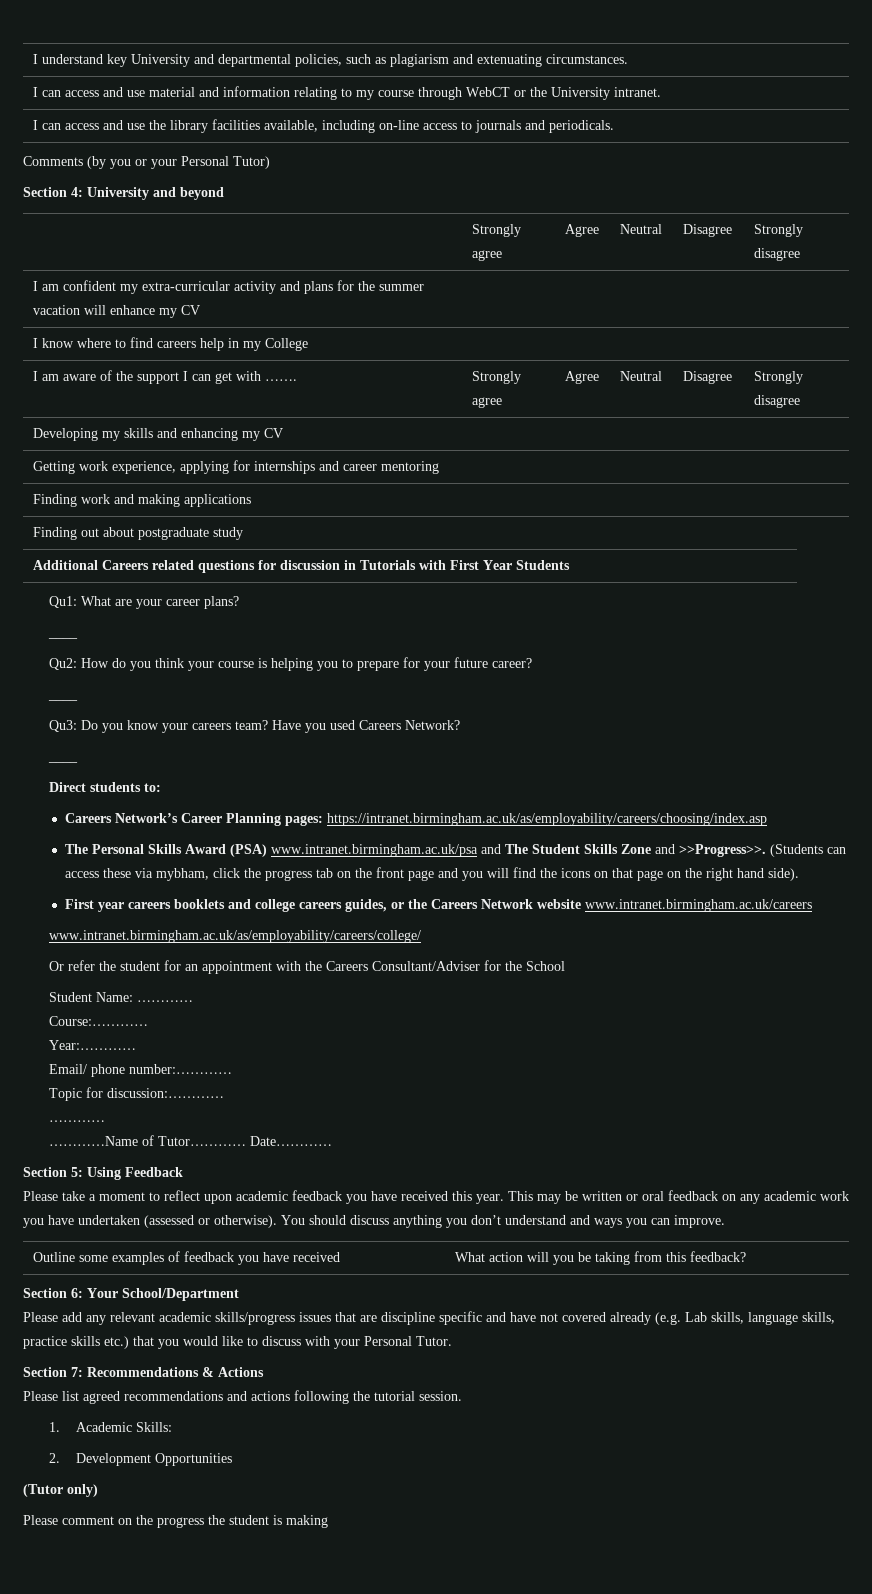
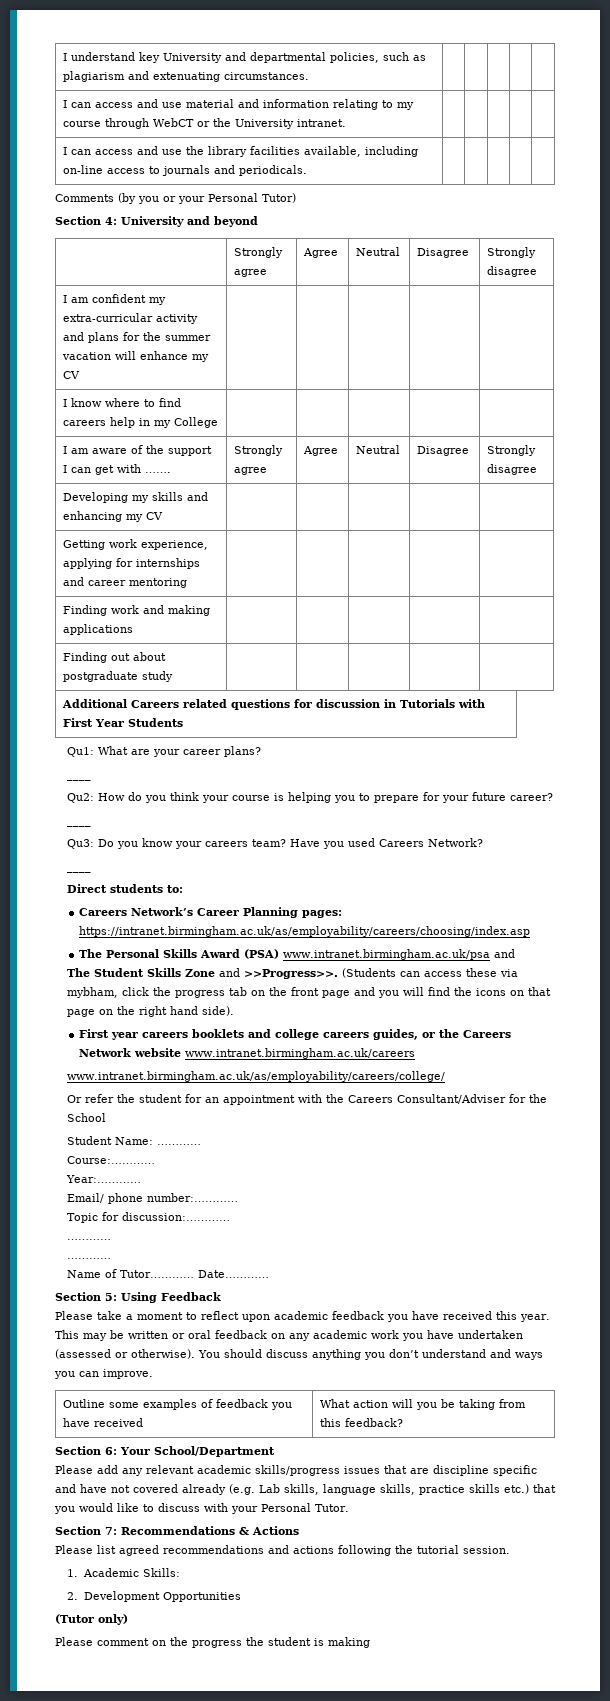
- The Personal Skills Award (PSA) www.intranet.birmingham.ac.uk/psa and The Student Skills Zone and >>Progress>>.
+ The Personal Skills Award (PSA) www.intranet.birmingham.ac.uk/psa and
+ The Student Skills Zone and >>Progress>>.
  Topic for discussion:…………
  …………
- …………Name of Tutor…………
+ …………
+ Name of Tutor…………

